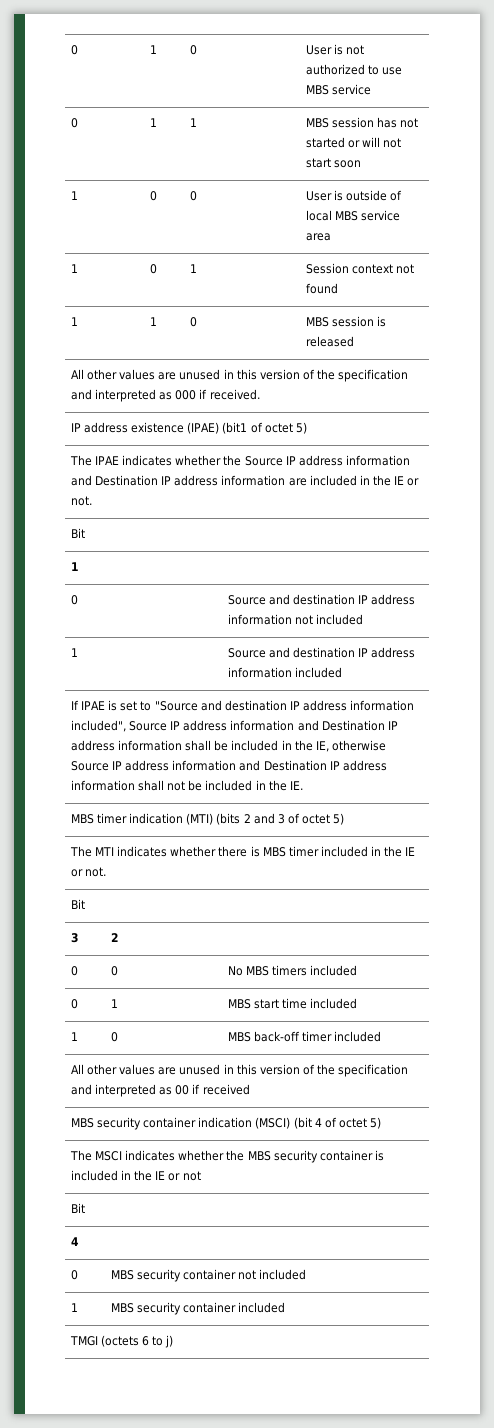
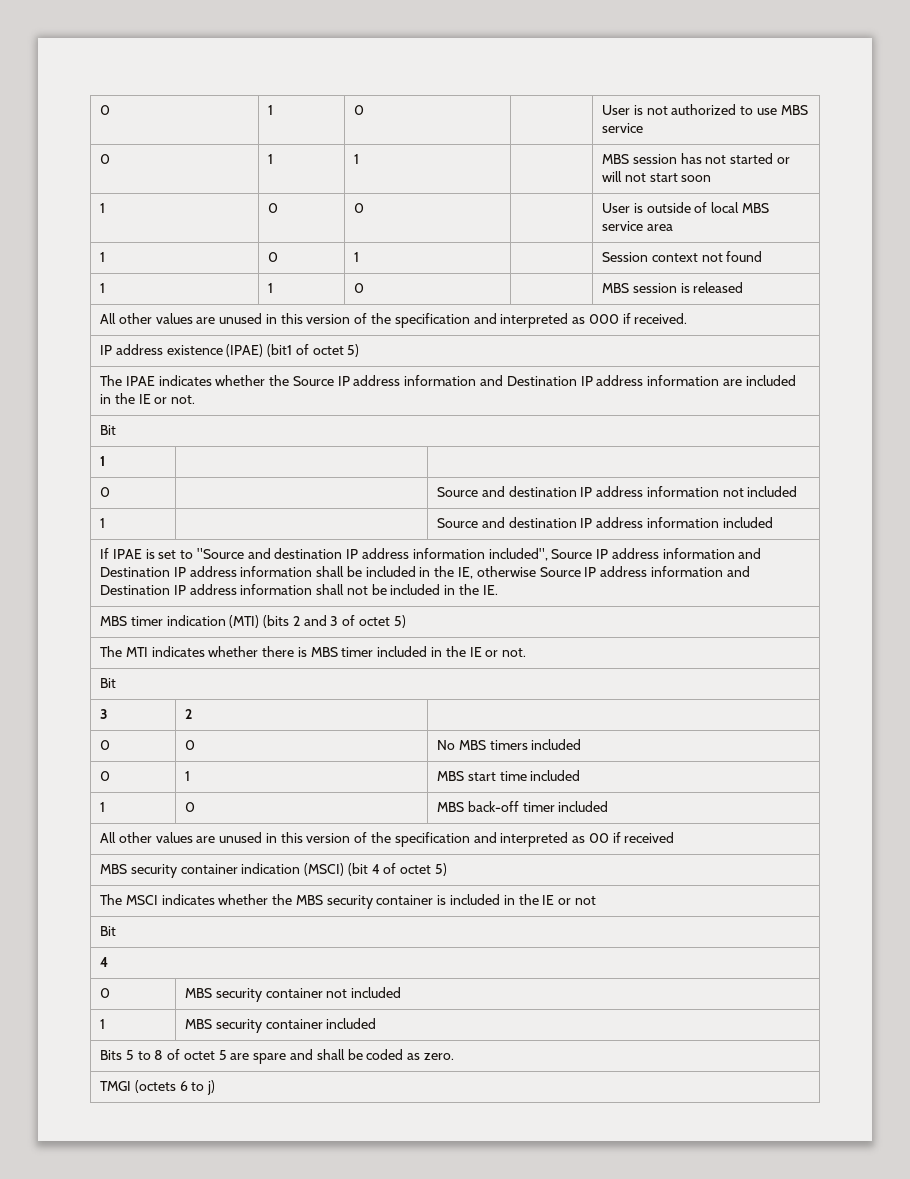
+ Bits 5 to 8 of octet 5 are spare and shall be coded as zero.

